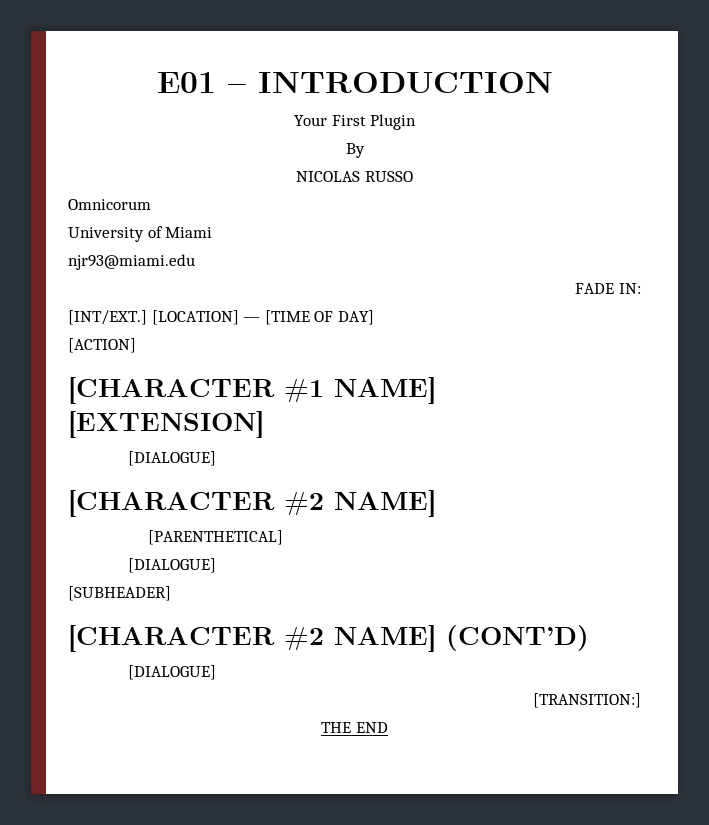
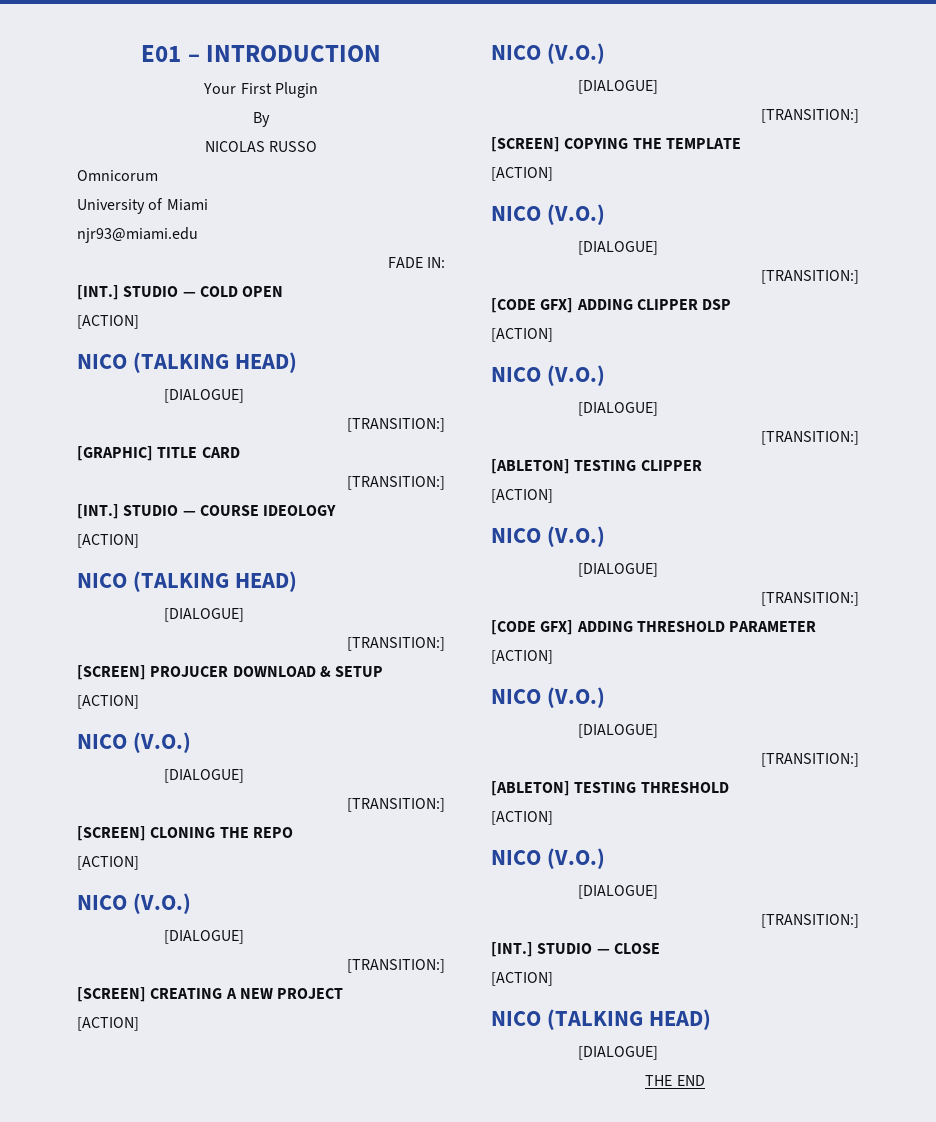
- [INT/EXT.] [LOCATION] — [TIME OF DAY]
+ [INT.] STUDIO — COLD OPEN
  [ACTION]
- [CHARACTER #1 NAME] [EXTENSION]
- [DIALOGUE]
- [CHARACTER #2 NAME]
- [PARENTHETICAL]
- [DIALOGUE]
- [SUBHEADER]
- [CHARACTER #2 NAME] (CONT’D)
+ NICO (TALKING HEAD)
  [DIALOGUE]
  [TRANSITION:]
+ [GRAPHIC] TITLE CARD
+ [TRANSITION:]
+ [INT.] STUDIO — COURSE IDEOLOGY
+ [ACTION]
+ NICO (TALKING HEAD)
+ [DIALOGUE]
+ [TRANSITION:]
+ [SCREEN] PROJUCER DOWNLOAD & SETUP
+ [ACTION]
+ NICO (V.O.)
+ [DIALOGUE]
+ [TRANSITION:]
+ [SCREEN] CLONING THE REPO
+ [ACTION]
+ NICO (V.O.)
+ [DIALOGUE]
+ [TRANSITION:]
+ [SCREEN] CREATING A NEW PROJECT
+ [ACTION]
+ NICO (V.O.)
+ [DIALOGUE]
+ [TRANSITION:]
+ [SCREEN] COPYING THE TEMPLATE
+ [ACTION]
+ NICO (V.O.)
+ [DIALOGUE]
+ [TRANSITION:]
+ [CODE GFX] ADDING CLIPPER DSP
+ [ACTION]
+ NICO (V.O.)
+ [DIALOGUE]
+ [TRANSITION:]
+ [ABLETON] TESTING CLIPPER
+ [ACTION]
+ NICO (V.O.)
+ [DIALOGUE]
+ [TRANSITION:]
+ [CODE GFX] ADDING THRESHOLD PARAMETER
+ [ACTION]
+ NICO (V.O.)
+ [DIALOGUE]
+ [TRANSITION:]
+ [ABLETON] TESTING THRESHOLD
+ [ACTION]
+ NICO (V.O.)
+ [DIALOGUE]
+ [TRANSITION:]
+ [INT.] STUDIO — CLOSE
+ [ACTION]
+ NICO (TALKING HEAD)
+ [DIALOGUE]

